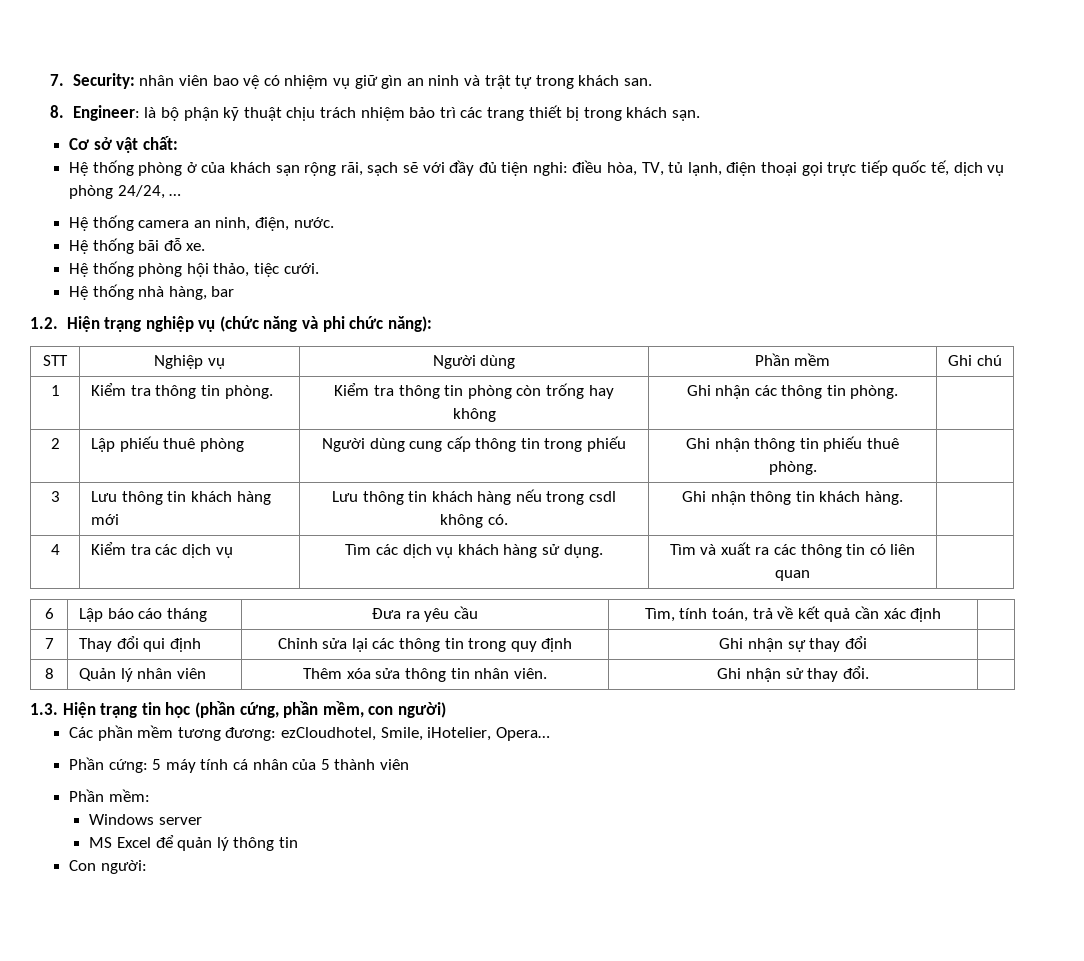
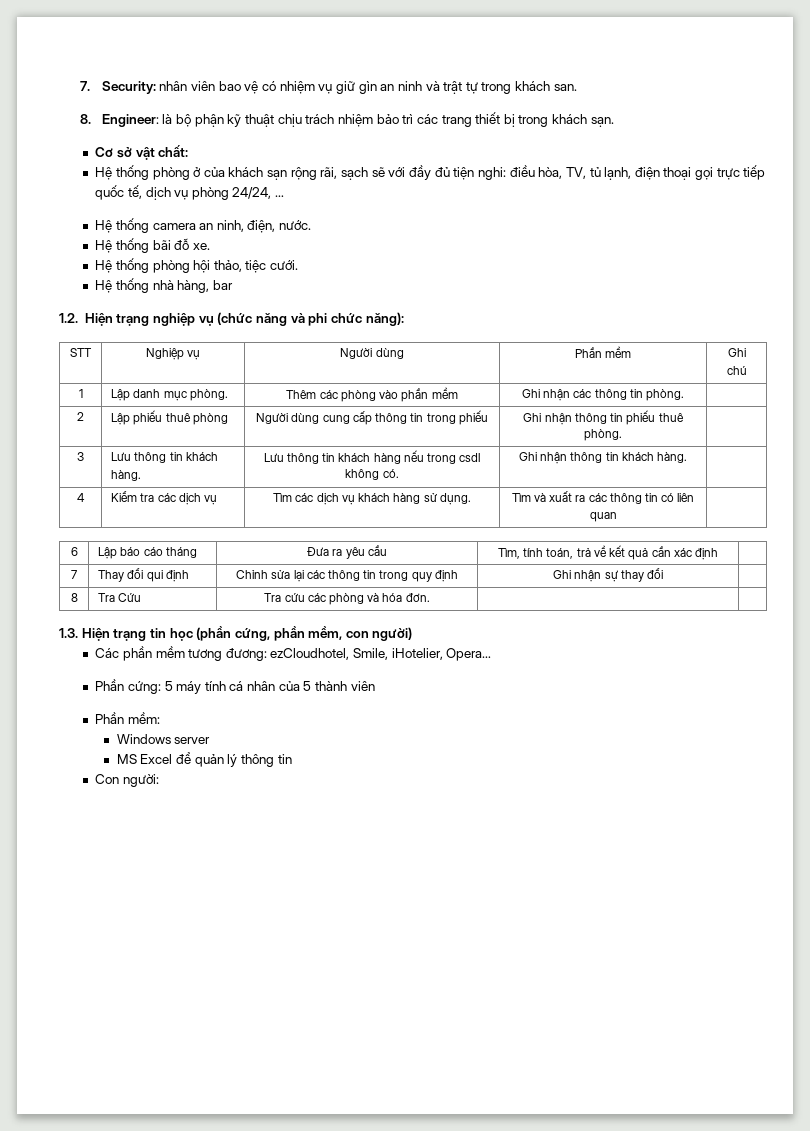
- 1 | Kiểm tra thông tin phòng. | Kiểm tra thông tin phòng còn trống hay không | Ghi nhận các thông tin phòng. |
+ 1 | Lập danh mục phòng. | Thêm các phòng vào phần mềm | Ghi nhận các thông tin phòng. |
- 3 | Lưu thông tin khách hàng mới | Lưu thông tin khách hàng nếu trong csdl không có. | Ghi nhận thông tin khách hàng. |
+ 3 | Lưu thông tin khách hàng. | Lưu thông tin khách hàng nếu trong csdl không có. | Ghi nhận thông tin khách hàng. |
- 8 | Quản lý nhân viên | Thêm xóa sửa thông tin nhân viên. | Ghi nhận sử thay đổi. |
+ 8 | Tra Cứu | Tra cứu các phòng và hóa đơn. | |

